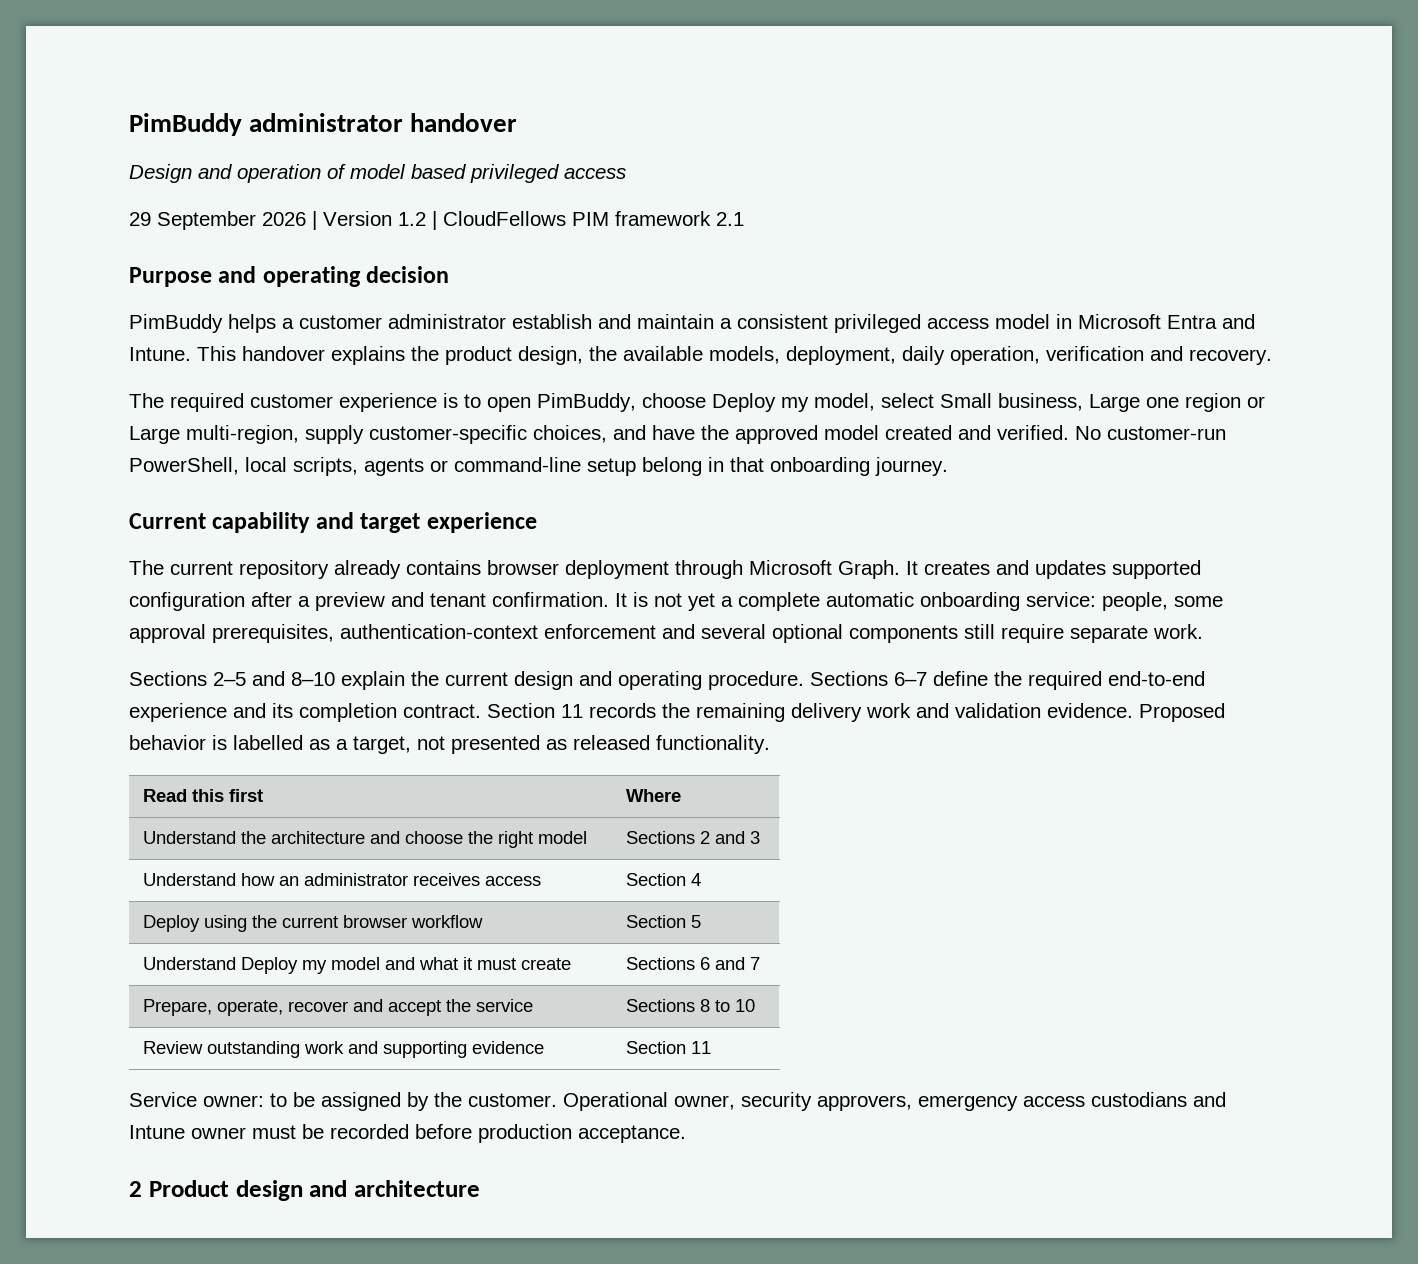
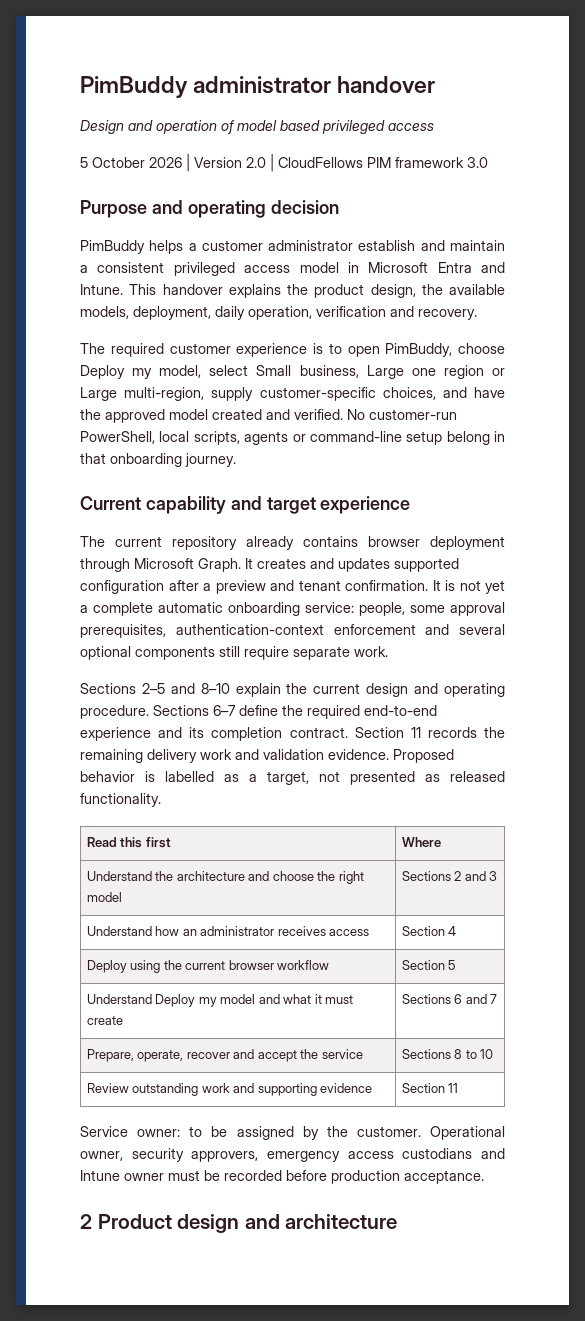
- 29 September 2026 | Version 1.2 | CloudFellows PIM framework 2.1
+ 5 October 2026 | Version 2.0 | CloudFellows PIM framework 3.0

